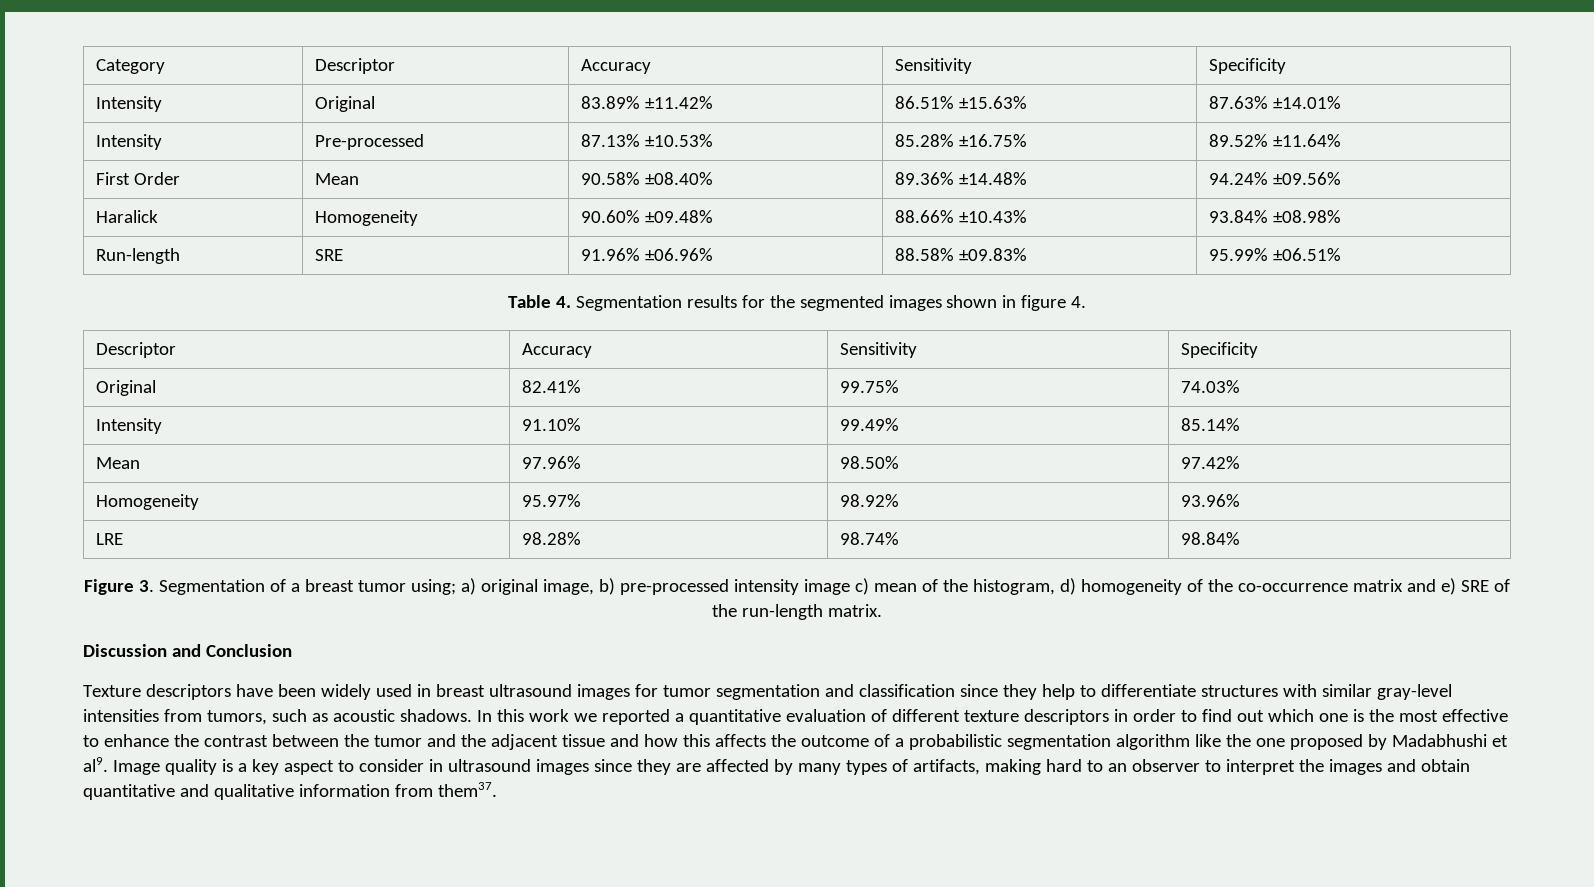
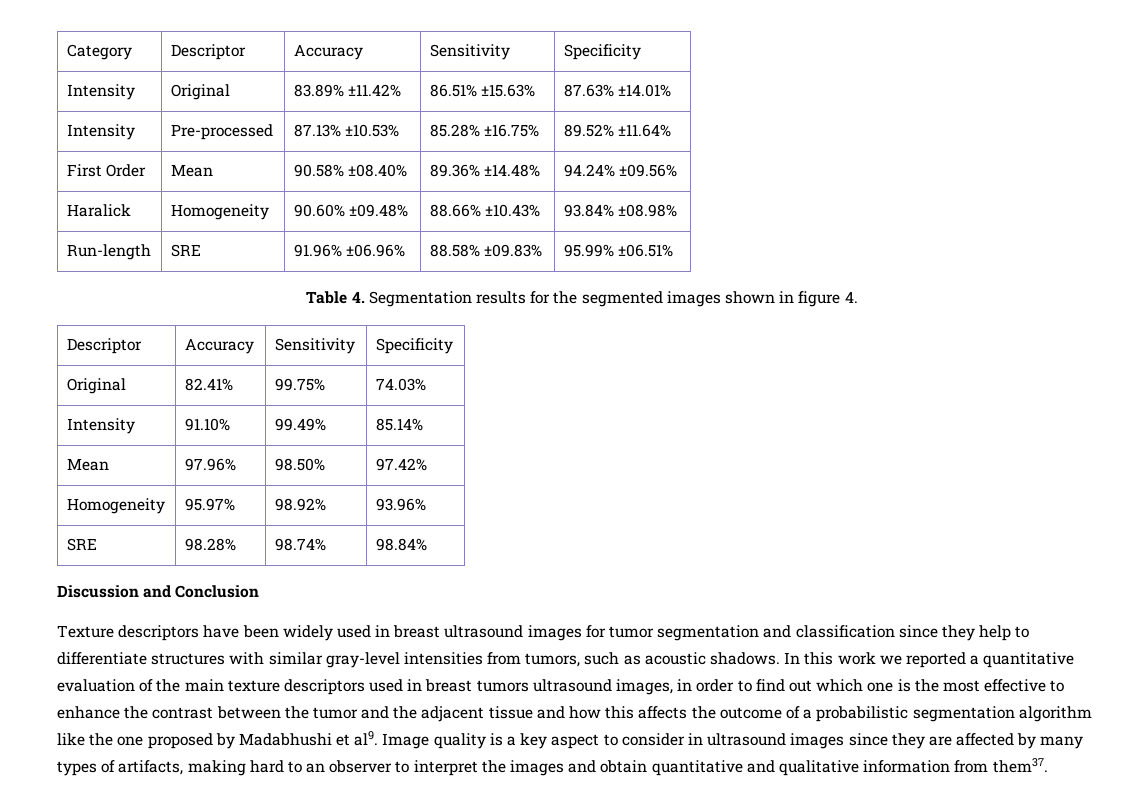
- LRE | 98.28% | 98.74% | 98.84%
+ SRE | 98.28% | 98.74% | 98.84%
- Figure 3. Segmentation of a breast tumor using; a) original image, b) pre-processed intensity image c) mean of the histogram, d) homogeneity of the co-occurrence matrix and e) SRE of the run-length matrix.
- In this work we reported a quantitative evaluation of different texture descriptors in order to find out which one is the most effective to enhance the contrast between the tumor and the adjacent tissue and how this affects the outcome of a probabilistic segmentation algorithm like the one proposed by Madabhushi et al9.
+ In this work we reported a quantitative evaluation of the main texture descriptors used in breast tumors ultrasound images, in order to find out which one is the most effective to enhance the contrast between the tumor and the adjacent tissue and how this affects the outcome of a probabilistic segmentation algorithm like the one proposed by Madabhushi et al9.

